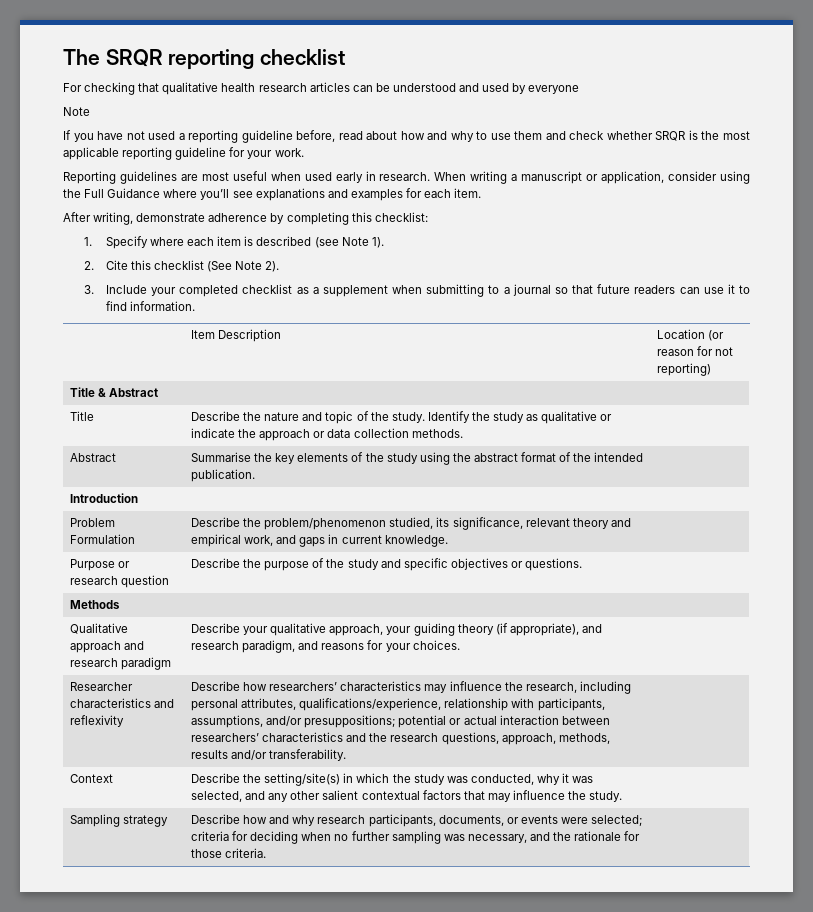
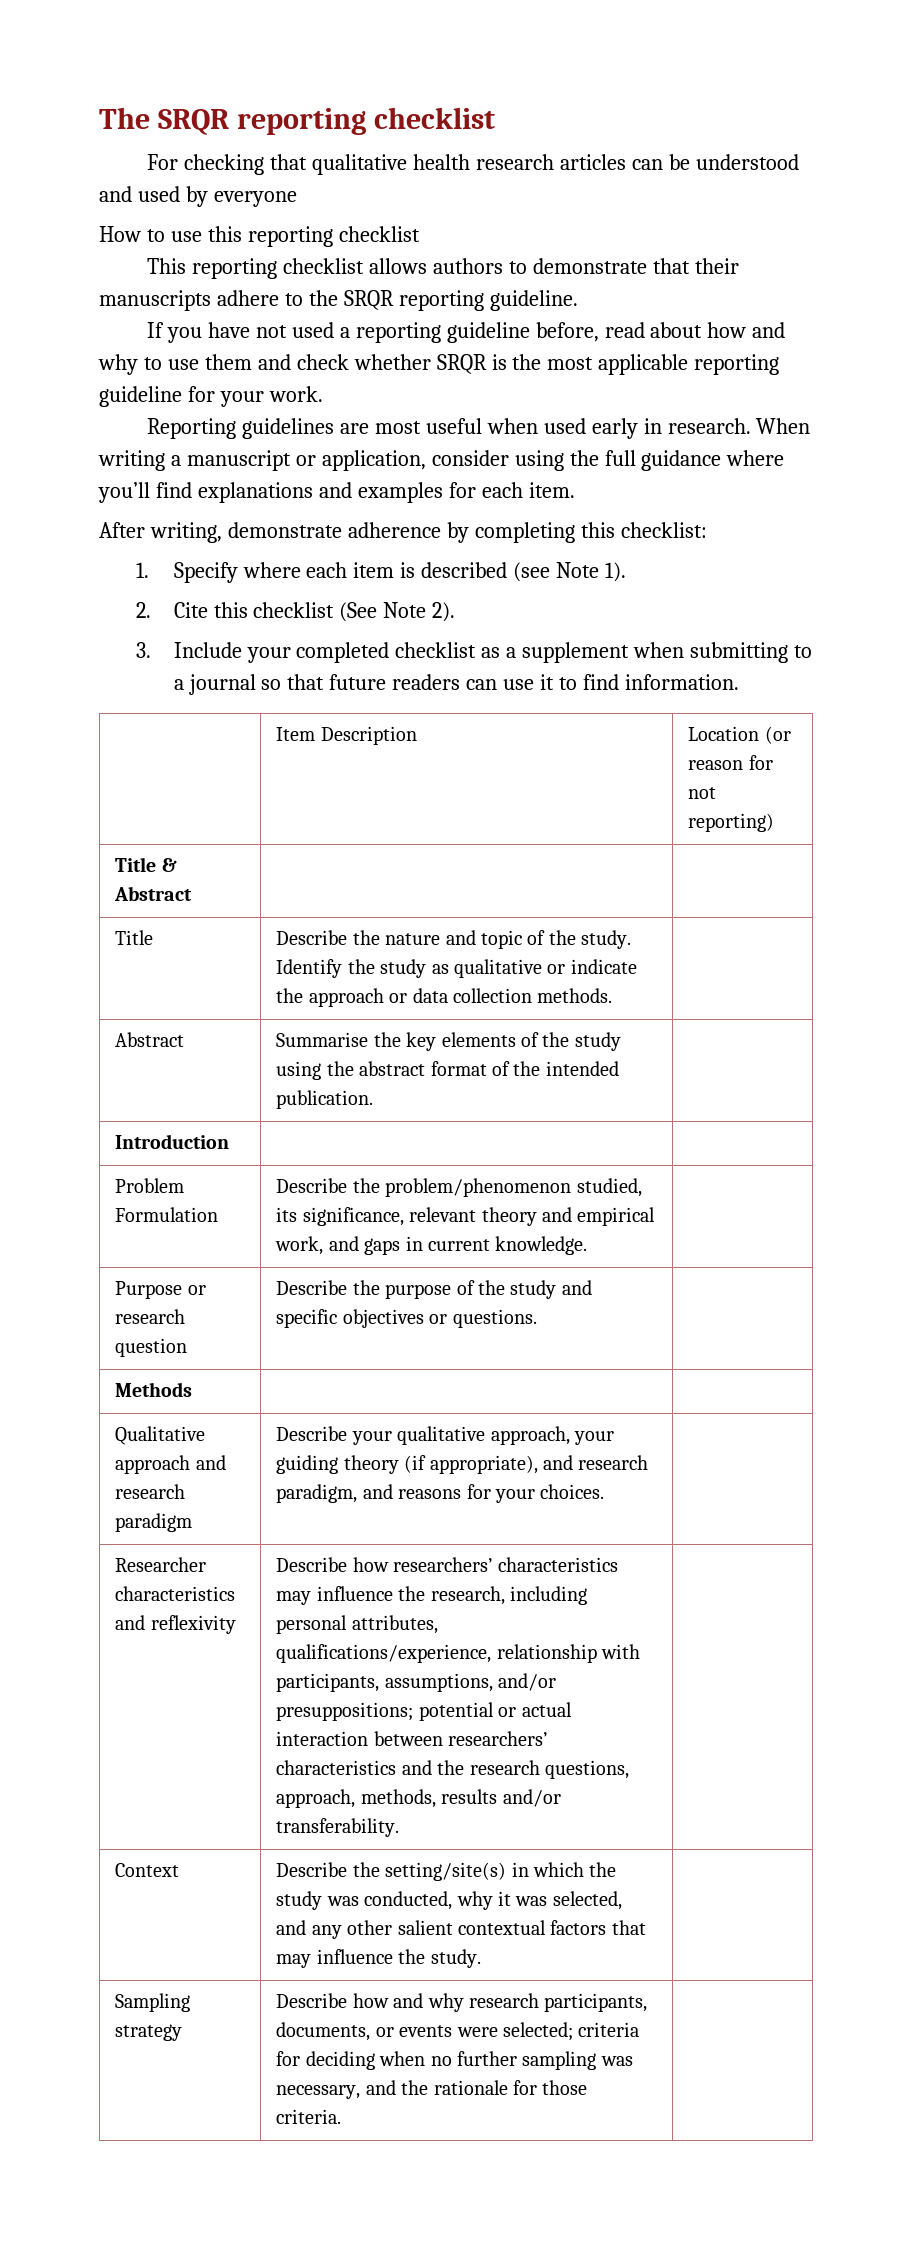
  For checking that qualitative health research articles can be understood and used by everyone
- Note
+ How to use this reporting checklist
+ This reporting checklist allows authors to demonstrate that their manuscripts adhere to the SRQR reporting guideline.
- When writing a manuscript or application, consider using the Full Guidance where you’ll see explanations and examples for each item.
+ When writing a manuscript or application, consider using the full guidance where you’ll find explanations and examples for each item.

